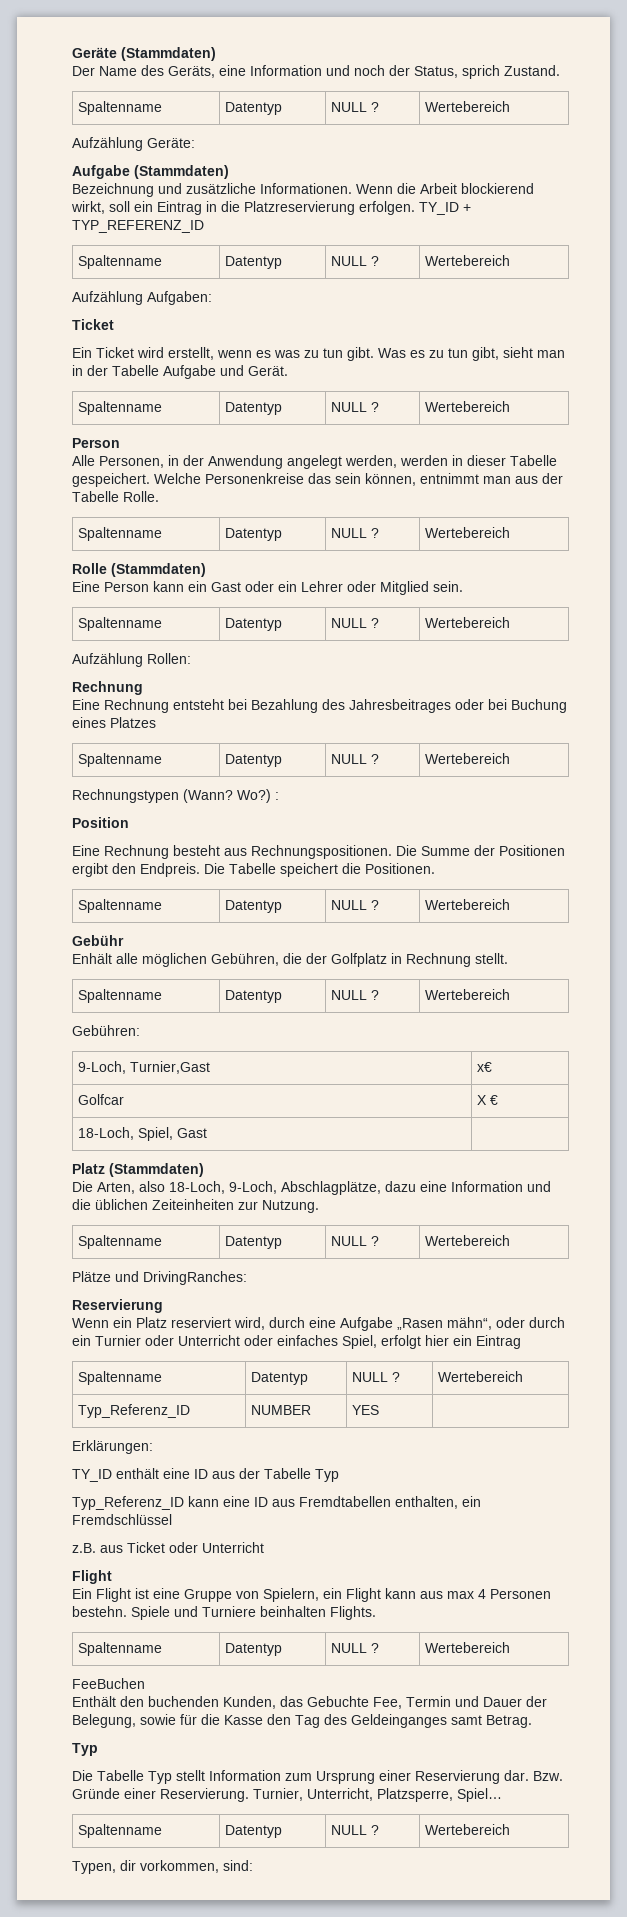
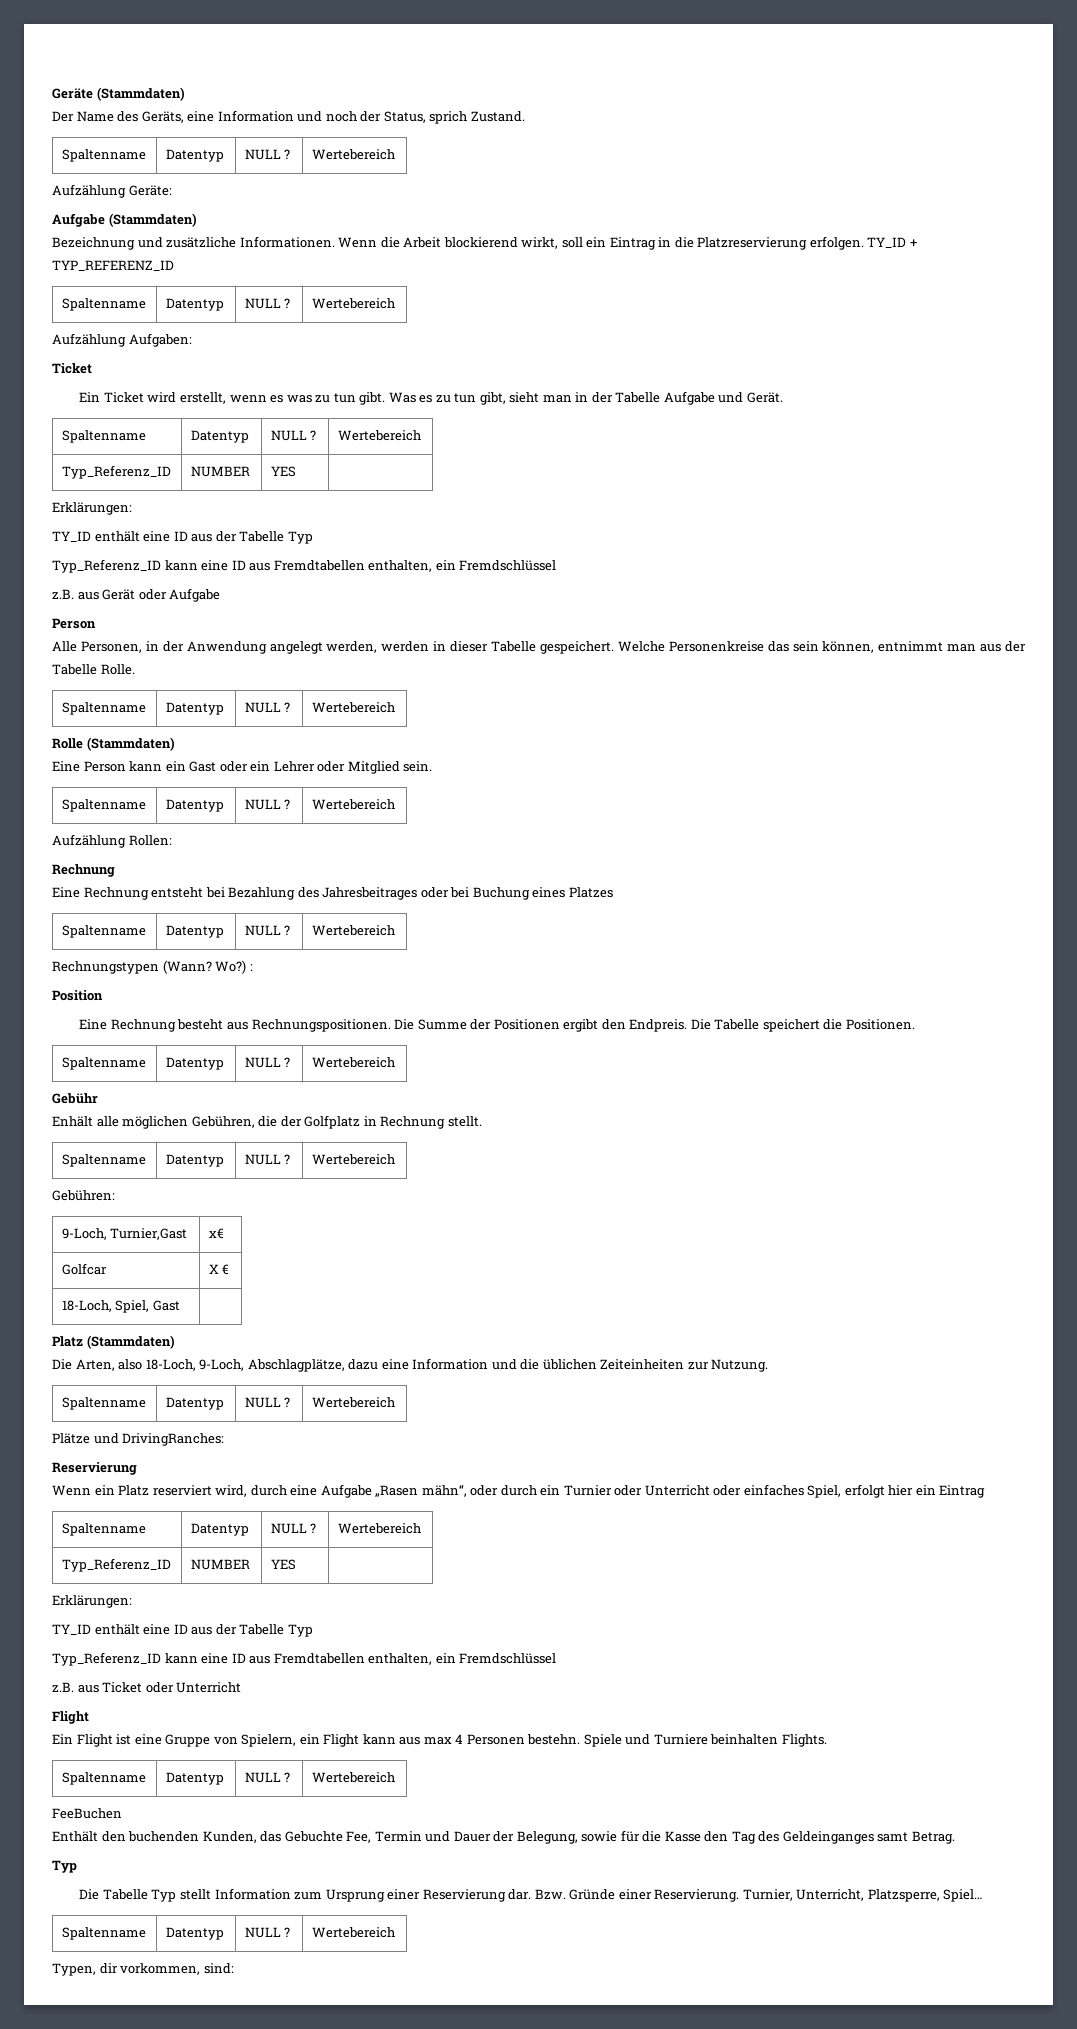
  Was es zu tun gibt, sieht man in der Tabelle Aufgabe und Gerät.
  Spaltenname | Datentyp | NULL ? | Wertebereich
+ Typ_Referenz_ID | NUMBER | YES |
+ Erklärungen:
+ TY_ID enthält eine ID aus der Tabelle Typ
+ Typ_Referenz_ID kann eine ID aus Fremdtabellen enthalten, ein Fremdschlüssel
+ z.B. aus Gerät oder Aufgabe

